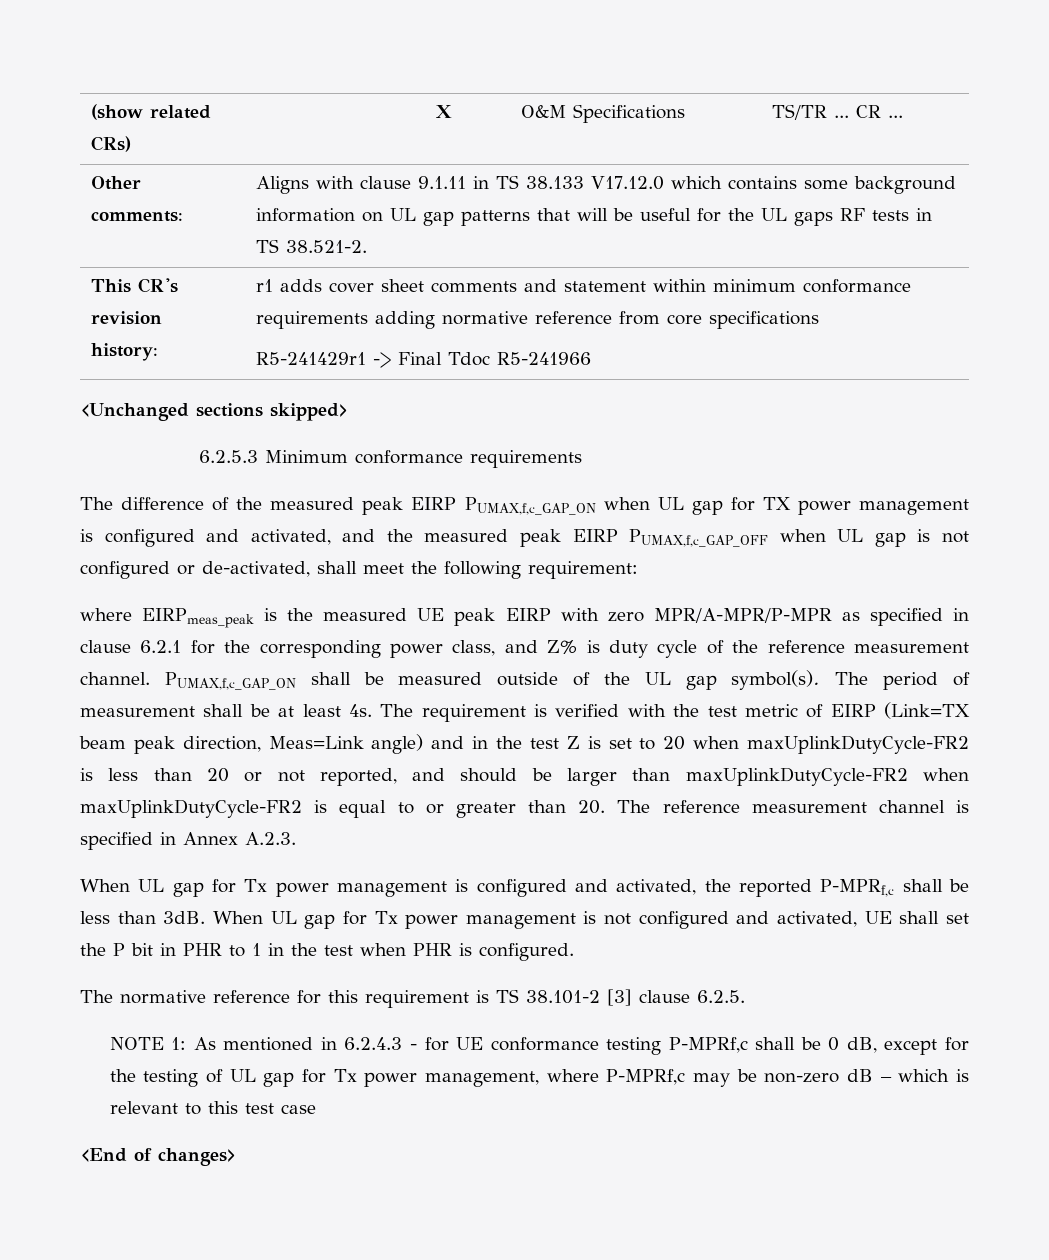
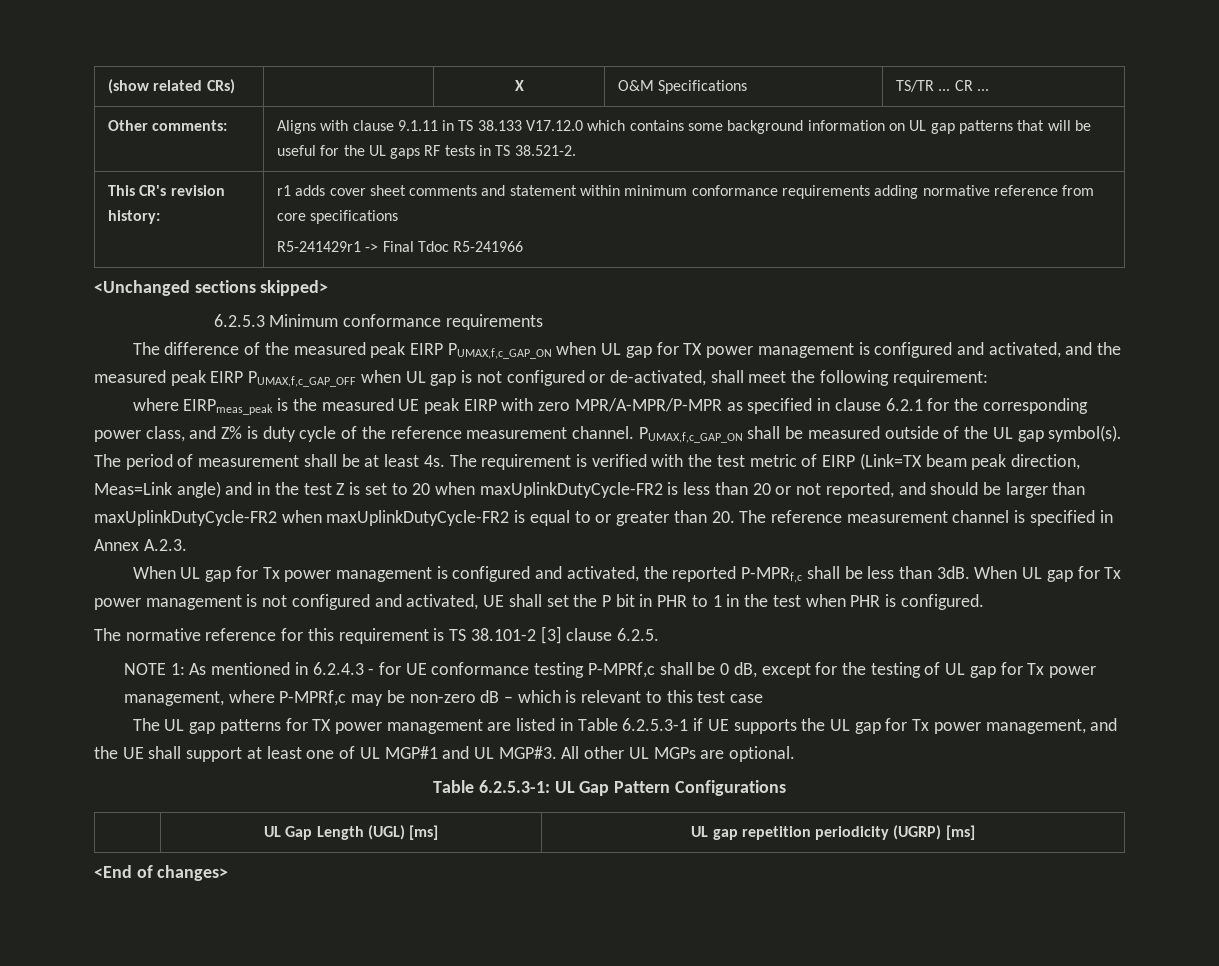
+ The UL gap patterns for TX power management are listed in Table 6.2.5.3-1 if UE supports the UL gap for Tx power management, and the UE shall support at least one of UL MGP#1 and UL MGP#3. All other UL MGPs are optional.
+ Table 6.2.5.3-1: UL Gap Pattern Configurations
+ | UL Gap Length (UGL) [ms] | UL gap repetition periodicity (UGRP) [ms]

